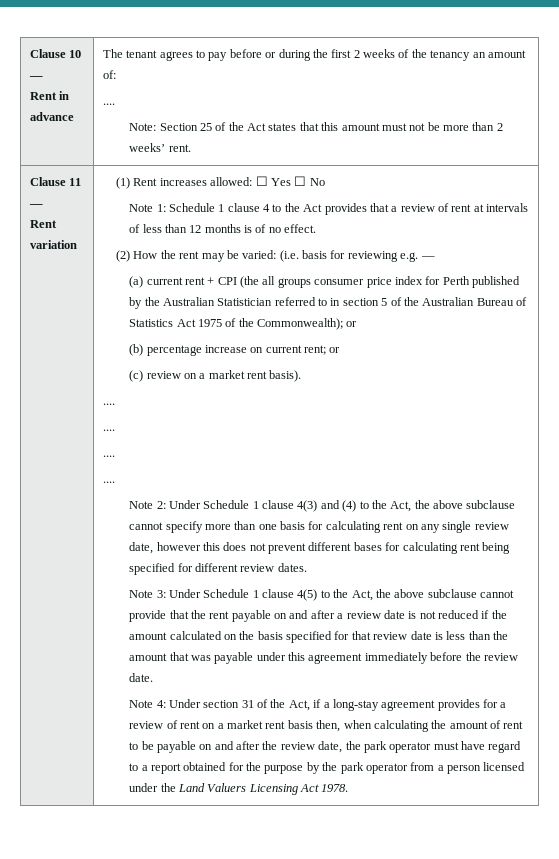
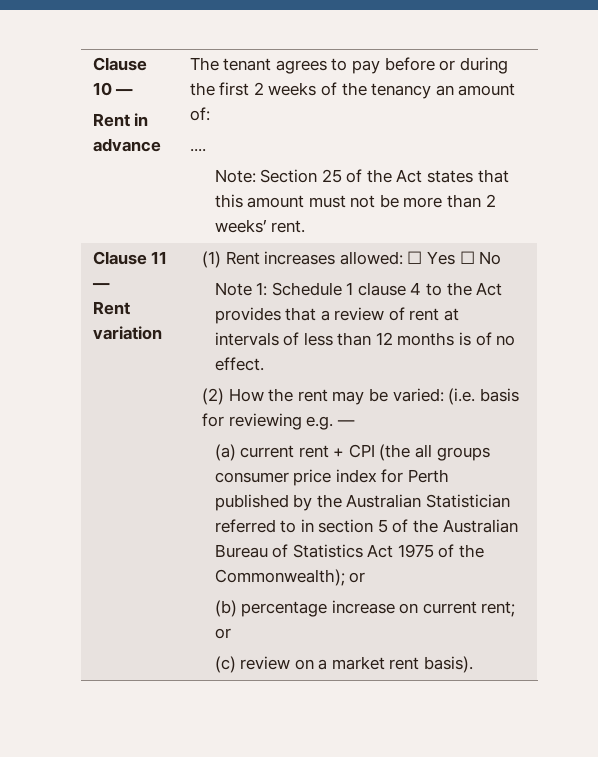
  (c) review on a market rent basis).
- ....
- ....
- ....
- ....
- Note 2: Under Schedule 1 clause 4(3) and (4) to the Act, the above subclause cannot specify more than one basis for calculating rent on any single review date, however this does not prevent different bases for calculating rent being specified for different review dates.
- Note 3: Under Schedule 1 clause 4(5) to the Act, the above subclause cannot provide that the rent payable on and after a review date is not reduced if the amount calculated on the basis specified for that review date is less than the amount that was payable under this agreement immediately before the review date.
- Note 4: Under section 31 of the Act, if a long-stay agreement provides for a review of rent on a market rent basis then, when calculating the amount of rent to be payable on and after the review date, the park operator must have regard to a report obtained for the purpose by the park operator from a person licensed under the Land Valuers Licensing Act 1978.

